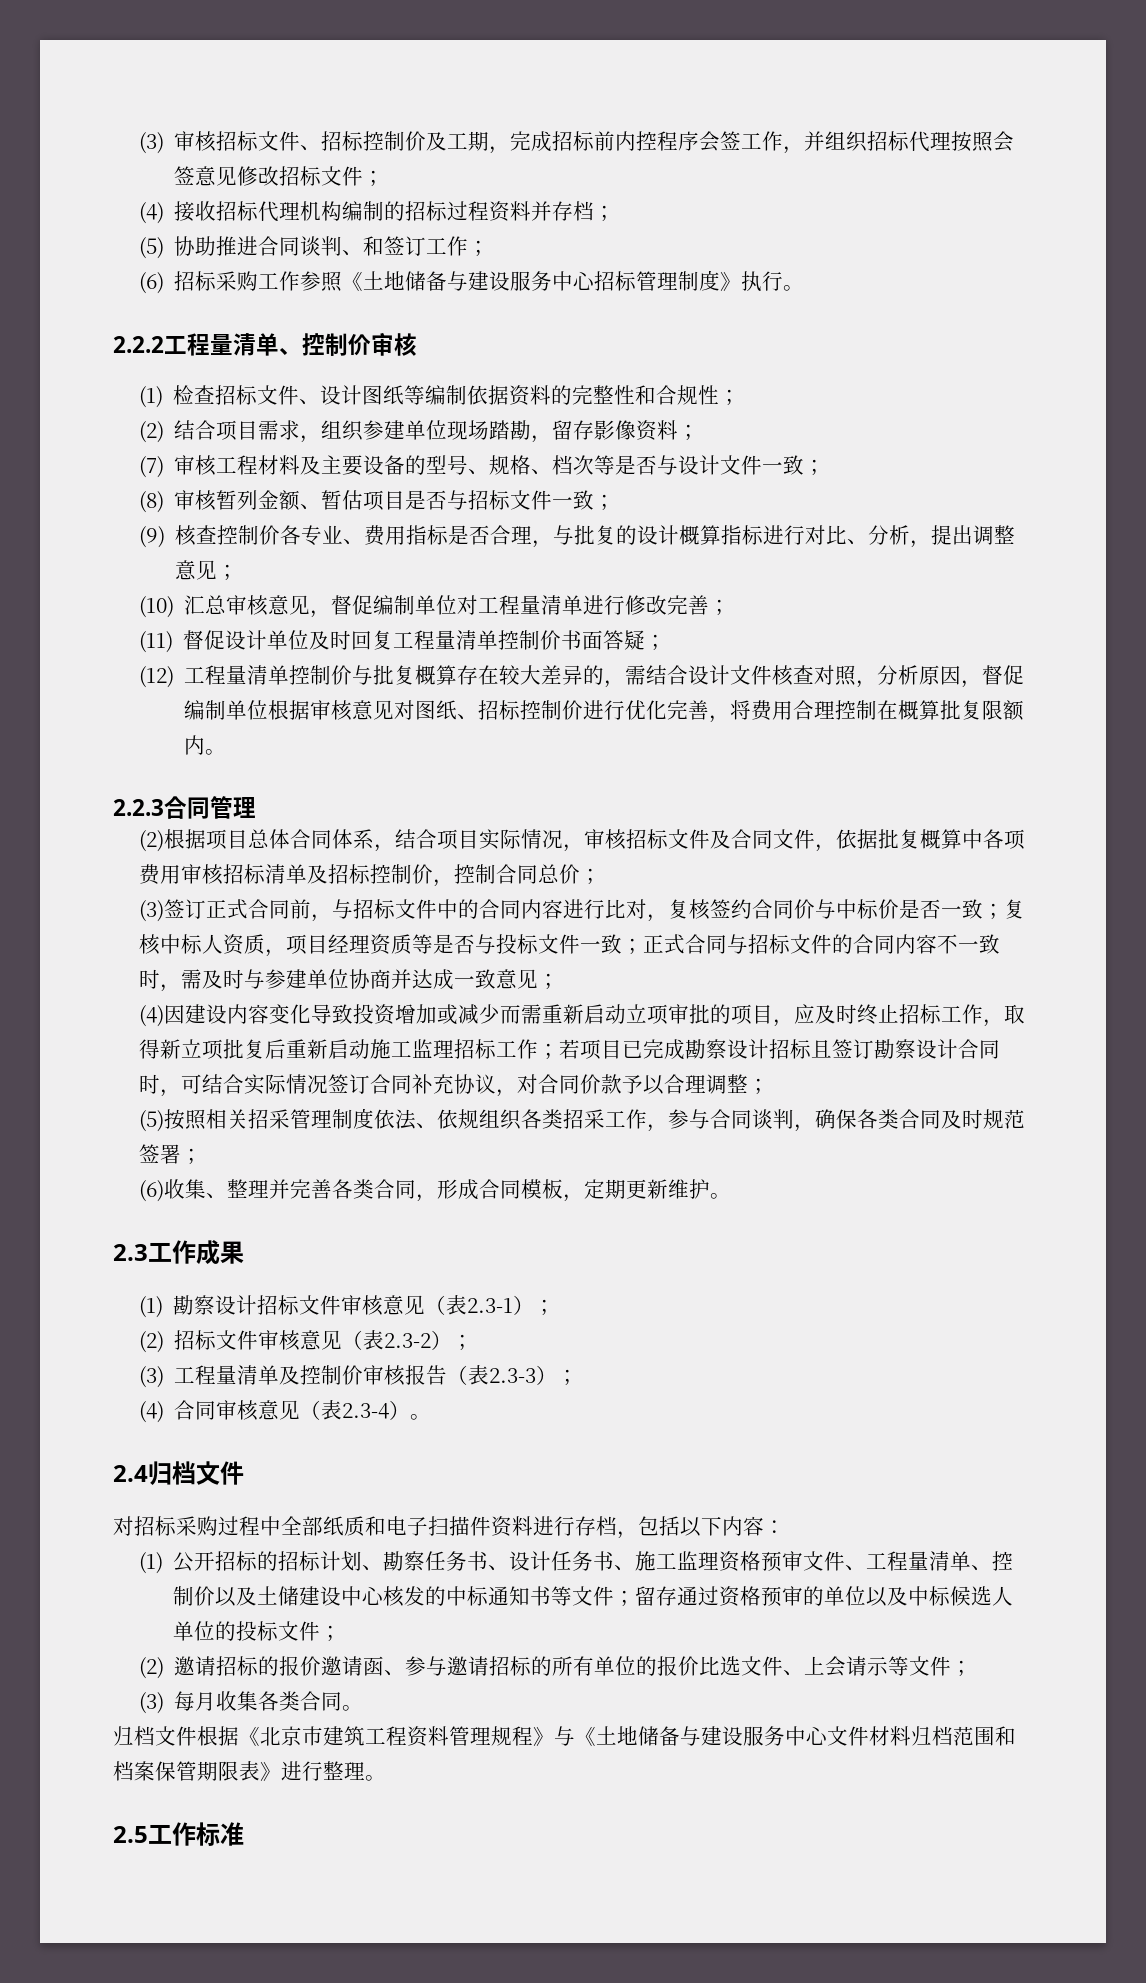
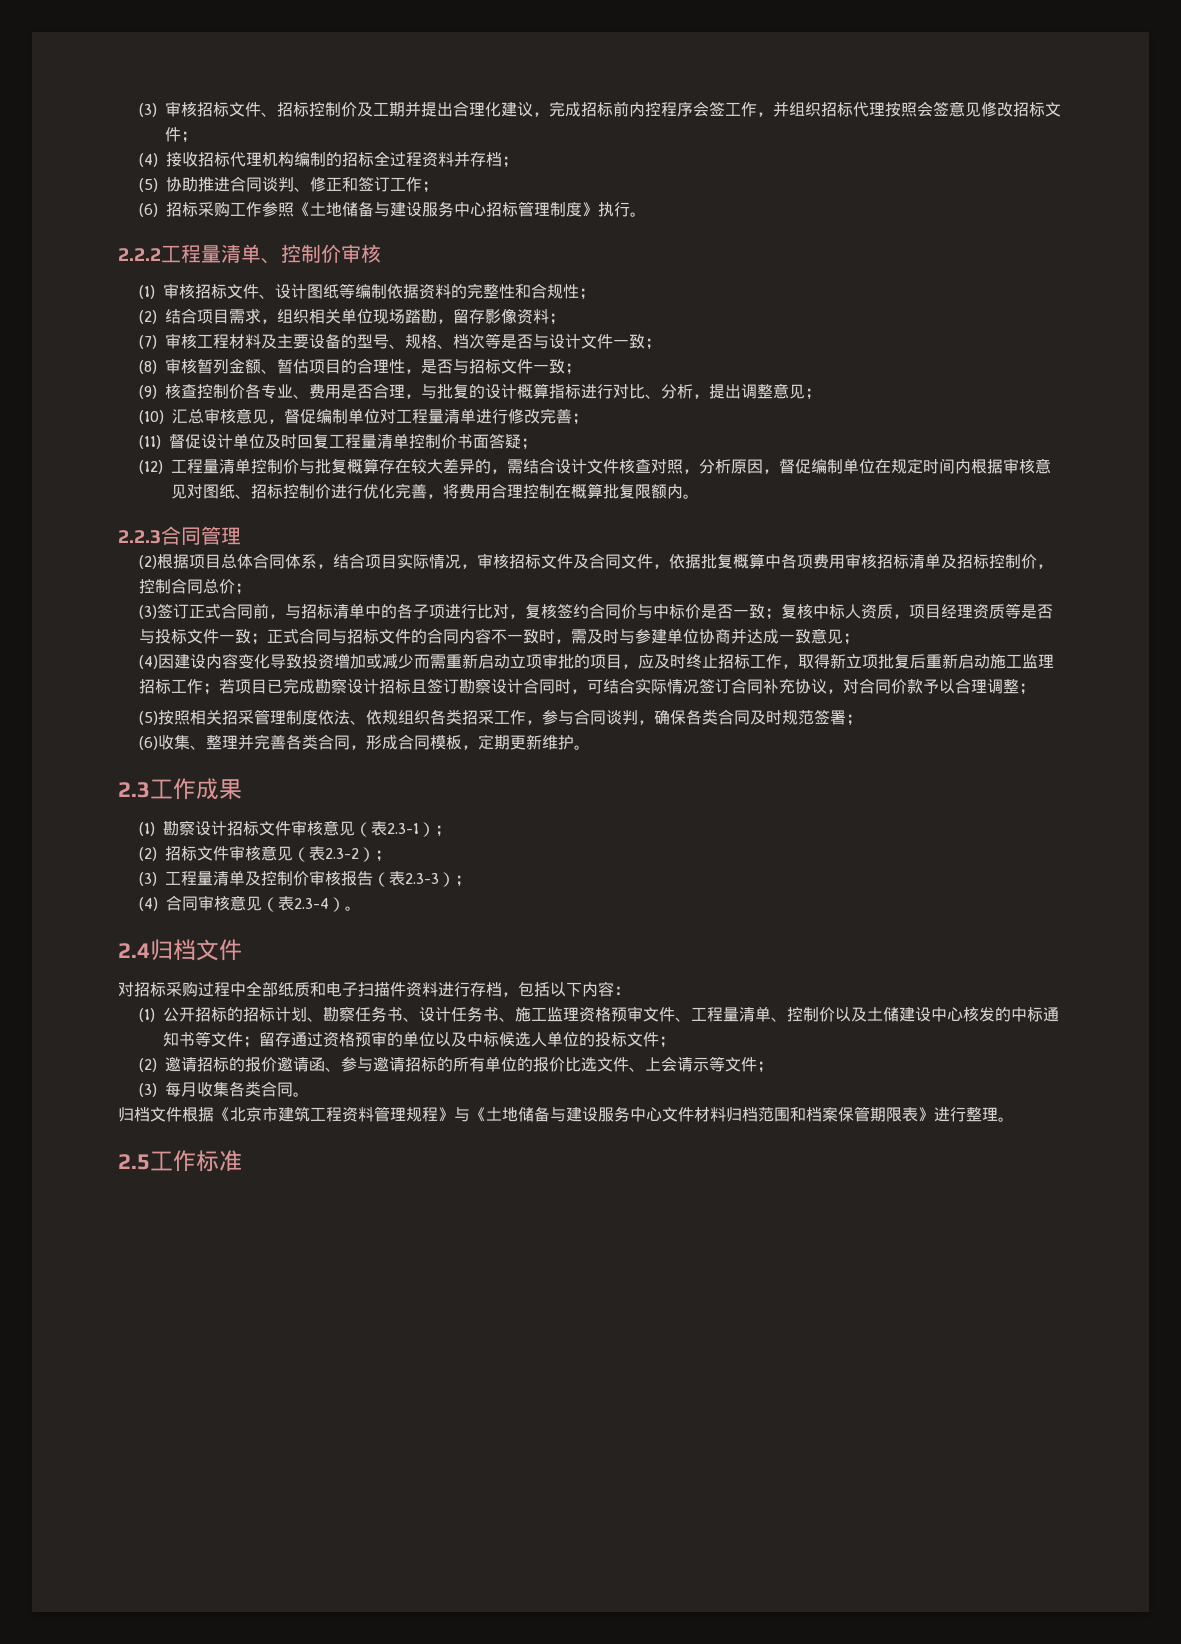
- (3)审核招标文件、招标控制价及工期，完成招标前内控程序会签工作，并组织招标代理按照会签意见修改招标文件；
+ (3)审核招标文件、招标控制价及工期并提出合理化建议，完成招标前内控程序会签工作，并组织招标代理按照会签意见修改招标文件；
- (4)接收招标代理机构编制的招标过程资料并存档；
+ (4)接收招标代理机构编制的招标全过程资料并存档；
- (5)协助推进合同谈判、和签订工作；
+ (5)协助推进合同谈判、修正和签订工作；
- (1)检查招标文件、设计图纸等编制依据资料的完整性和合规性；
+ (1)审核招标文件、设计图纸等编制依据资料的完整性和合规性；
- (2)结合项目需求，组织参建单位现场踏勘，留存影像资料；
+ (2)结合项目需求，组织相关单位现场踏勘，留存影像资料；
- (8)审核暂列金额、暂估项目是否与招标文件一致；
+ (8)审核暂列金额、暂估项目的合理性，是否与招标文件一致；
- (9)核查控制价各专业、费用指标是否合理，与批复的设计概算指标进行对比、分析，提出调整意见；
+ (9)核查控制价各专业、费用是否合理，与批复的设计概算指标进行对比、分析，提出调整意见；
- (12)工程量清单控制价与批复概算存在较大差异的，需结合设计文件核查对照，分析原因，督促编制单位根据审核意见对图纸、招标控制价进行优化完善，将费用合理控制在概算批复限额内。
+ (12)工程量清单控制价与批复概算存在较大差异的，需结合设计文件核查对照，分析原因，督促编制单位在规定时间内根据审核意见对图纸、招标控制价进行优化完善，将费用合理控制在概算批复限额内。
- (3)签订正式合同前，与招标文件中的合同内容进行比对，复核签约合同价与中标价是否一致；复核中标人资质，项目经理资质等是否与投标文件一致；正式合同与招标文件的合同内容不一致时，需及时与参建单位协商并达成一致意见；
+ (3)签订正式合同前，与招标清单中的各子项进行比对，复核签约合同价与中标价是否一致；复核中标人资质，项目经理资质等是否与投标文件一致；正式合同与招标文件的合同内容不一致时，需及时与参建单位协商并达成一致意见；

